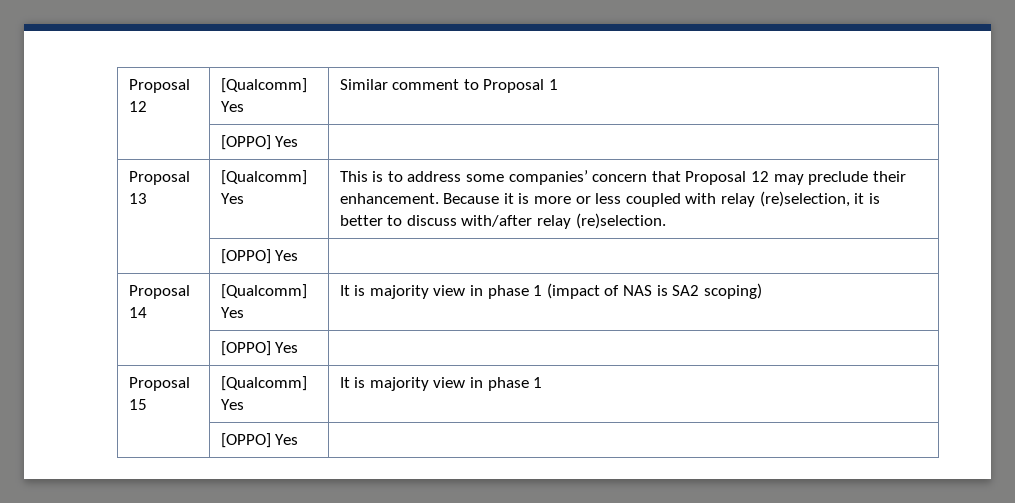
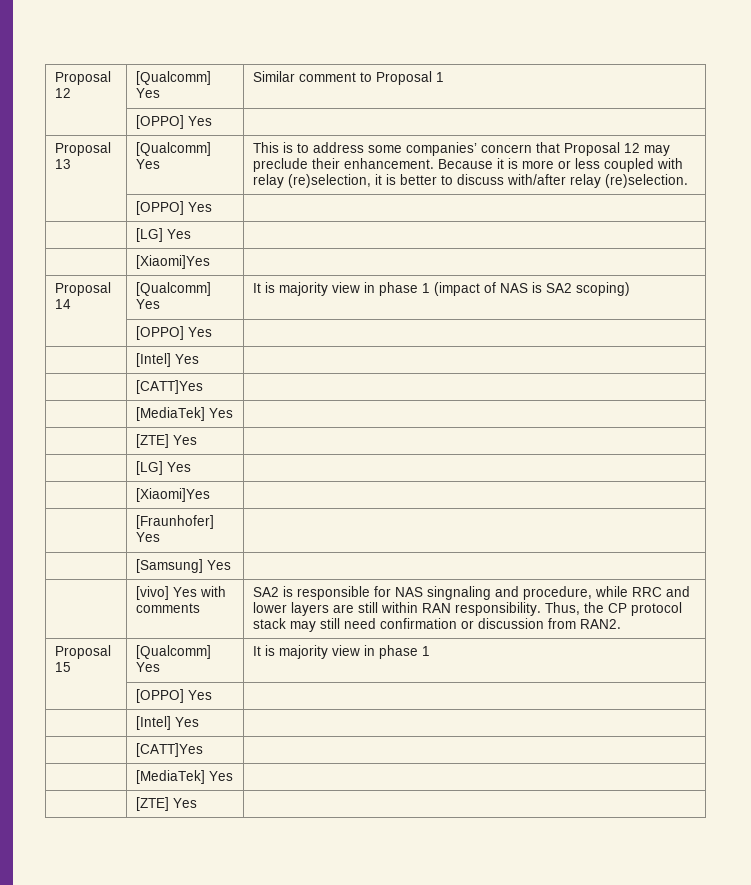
  Proposal 13 | [Qualcomm] Yes | This is to address some companies’ concern that Proposal 12 may preclude their enhancement. Because it is more or less coupled with relay (re)selection, it is better to discuss with/after relay (re)selection.
  | [OPPO] Yes |
+ | [LG] Yes |
+ | [Xiaomi]Yes |
  Proposal 14 | [Qualcomm] Yes | It is majority view in phase 1 (impact of NAS is SA2 scoping)
  | [OPPO] Yes |
+ | [Intel] Yes |
+ | [CATT]Yes |
+ | [MediaTek] Yes |
+ | [ZTE] Yes |
+ | [LG] Yes |
+ | [Xiaomi]Yes |
+ | [Fraunhofer] Yes |
+ | [Samsung] Yes |
+ | [vivo] Yes with comments | SA2 is responsible for NAS singnaling and procedure, while RRC and lower layers are still within RAN responsibility. Thus, the CP protocol stack may still need confirmation or discussion from RAN2.
  Proposal 15 | [Qualcomm] Yes | It is majority view in phase 1
  | [OPPO] Yes |
+ | [Intel] Yes |
+ | [CATT]Yes |
+ | [MediaTek] Yes |
+ | [ZTE] Yes |

